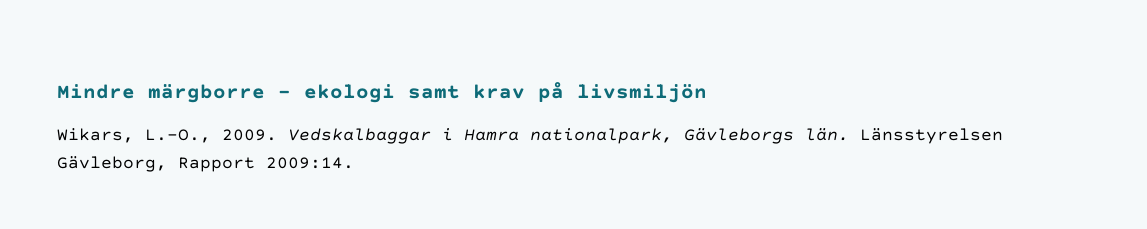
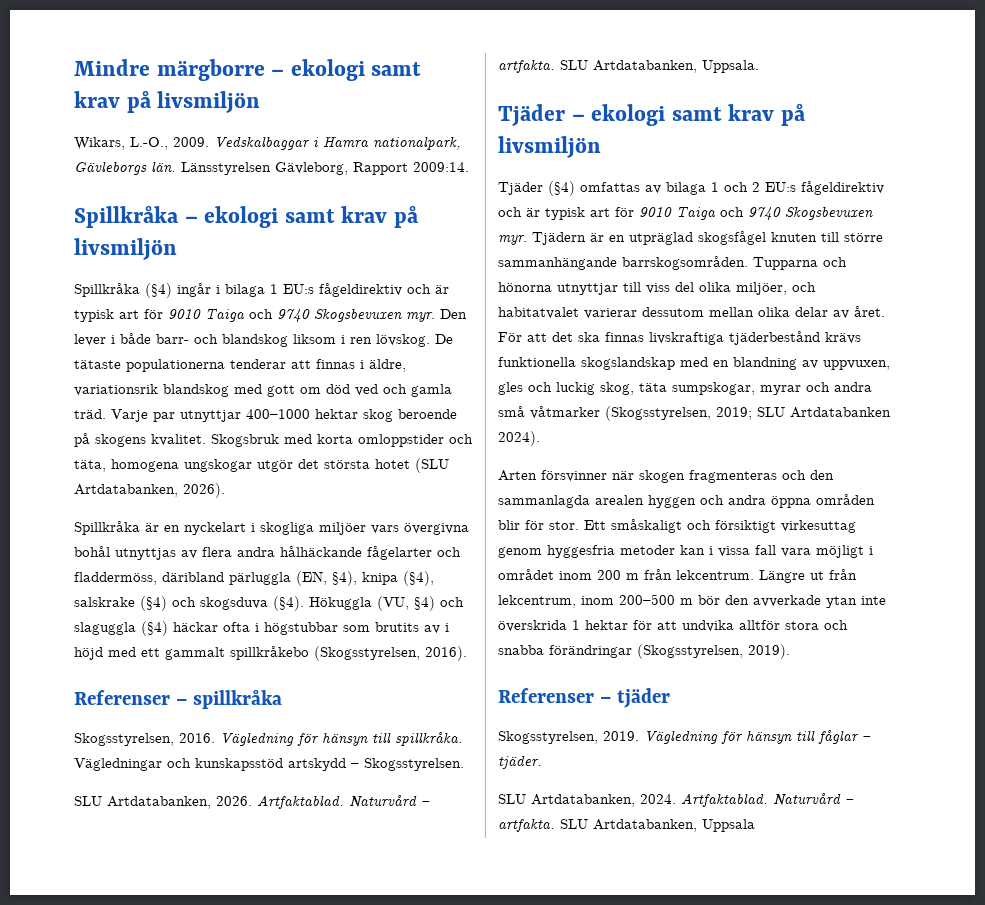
+ Spillkråka – ekologi samt krav på livsmiljön
+ Spillkråka (§4) ingår i bilaga 1 EU:s fågeldirektiv och är typisk art för 9010 Taiga och 9740 Skogsbevuxen myr. Den lever i både barr- och blandskog liksom i ren lövskog. De tätaste populationerna tenderar att finnas i äldre, variationsrik blandskog med gott om död ved och gamla träd. Varje par utnyttjar 400–1000 hektar skog beroende på skogens kvalitet. Skogsbruk med korta omloppstider och täta, homogena ungskogar utgör det största hotet (SLU Artdatabanken, 2026).
+ Spillkråka är en nyckelart i skogliga miljöer vars övergivna bohål utnyttjas av flera andra hålhäckande fågelarter och fladdermöss, däribland pärluggla (EN, §4), knipa (§4), salskrake (§4) och skogsduva (§4). Hökuggla (VU, §4) och slaguggla (§4) häckar ofta i högstubbar som brutits av i höjd med ett gammalt spillkråkebo (Skogsstyrelsen, 2016).
+ Referenser – spillkråka
+ Skogsstyrelsen, 2016. Vägledning för hänsyn till spillkråka. Vägledningar och kunskapsstöd artskydd – Skogsstyrelsen.
+ SLU Artdatabanken, 2026. Artfaktablad. Naturvård – artfakta. SLU Artdatabanken, Uppsala.
+ Tjäder – ekologi samt krav på livsmiljön
+ Tjäder (§4) omfattas av bilaga 1 och 2 EU:s fågeldirektiv och är typisk art för 9010 Taiga och 9740 Skogsbevuxen myr. Tjädern är en utpräglad skogsfågel knuten till större sammanhängande barrskogsområden. Tupparna och hönorna utnyttjar till viss del olika miljöer, och habitatvalet varierar dessutom mellan olika delar av året. För att det ska finnas livskraftiga tjäderbestånd krävs funktionella skogslandskap med en blandning av uppvuxen, gles och luckig skog, täta sumpskogar, myrar och andra små våtmarker (Skogsstyrelsen, 2019; SLU Artdatabanken 2024).
+ Arten försvinner när skogen fragmenteras och den sammanlagda arealen hyggen och andra öppna områden blir för stor. Ett småskaligt och försiktigt virkesuttag genom hyggesfria metoder kan i vissa fall vara möjligt i området inom 200 m från lekcentrum. Längre ut från lekcentrum, inom 200–500 m bör den avverkade ytan inte överskrida 1 hektar för att undvika alltför stora och snabba förändringar (Skogsstyrelsen, 2019).
+ Referenser – tjäder
+ Skogsstyrelsen, 2019. Vägledning för hänsyn till fåglar – tjäder.
+ SLU Artdatabanken, 2024. Artfaktablad. Naturvård – artfakta. SLU Artdatabanken, Uppsala

